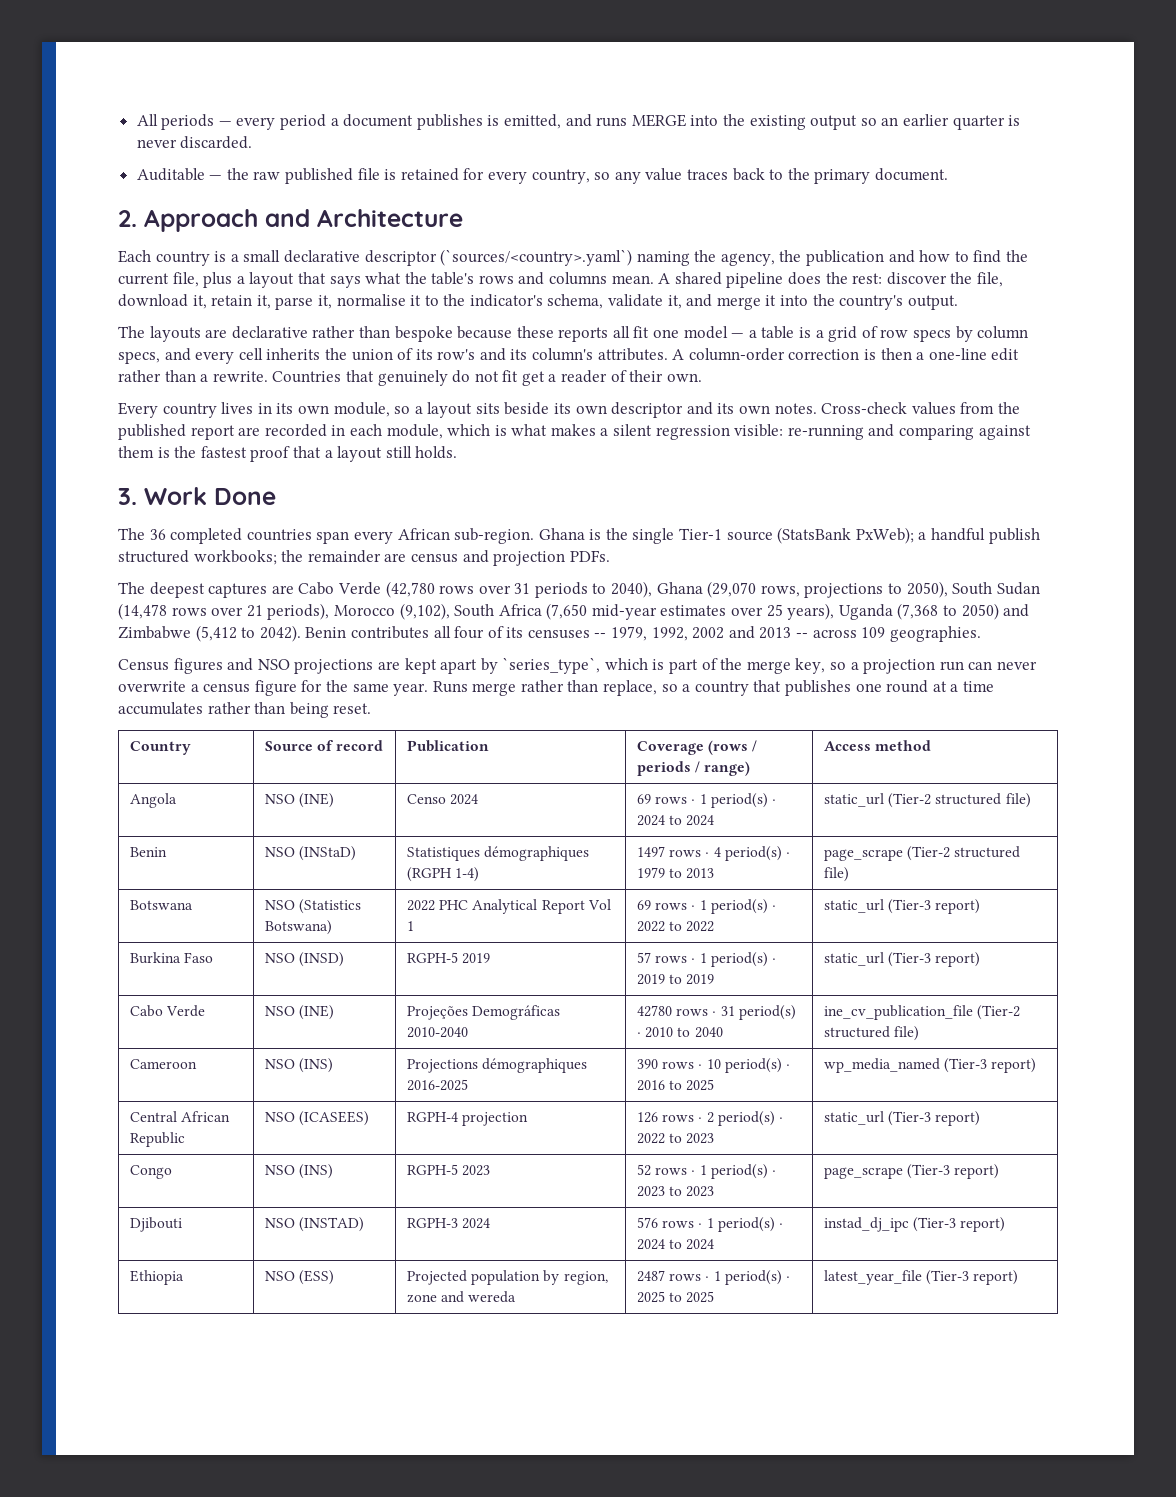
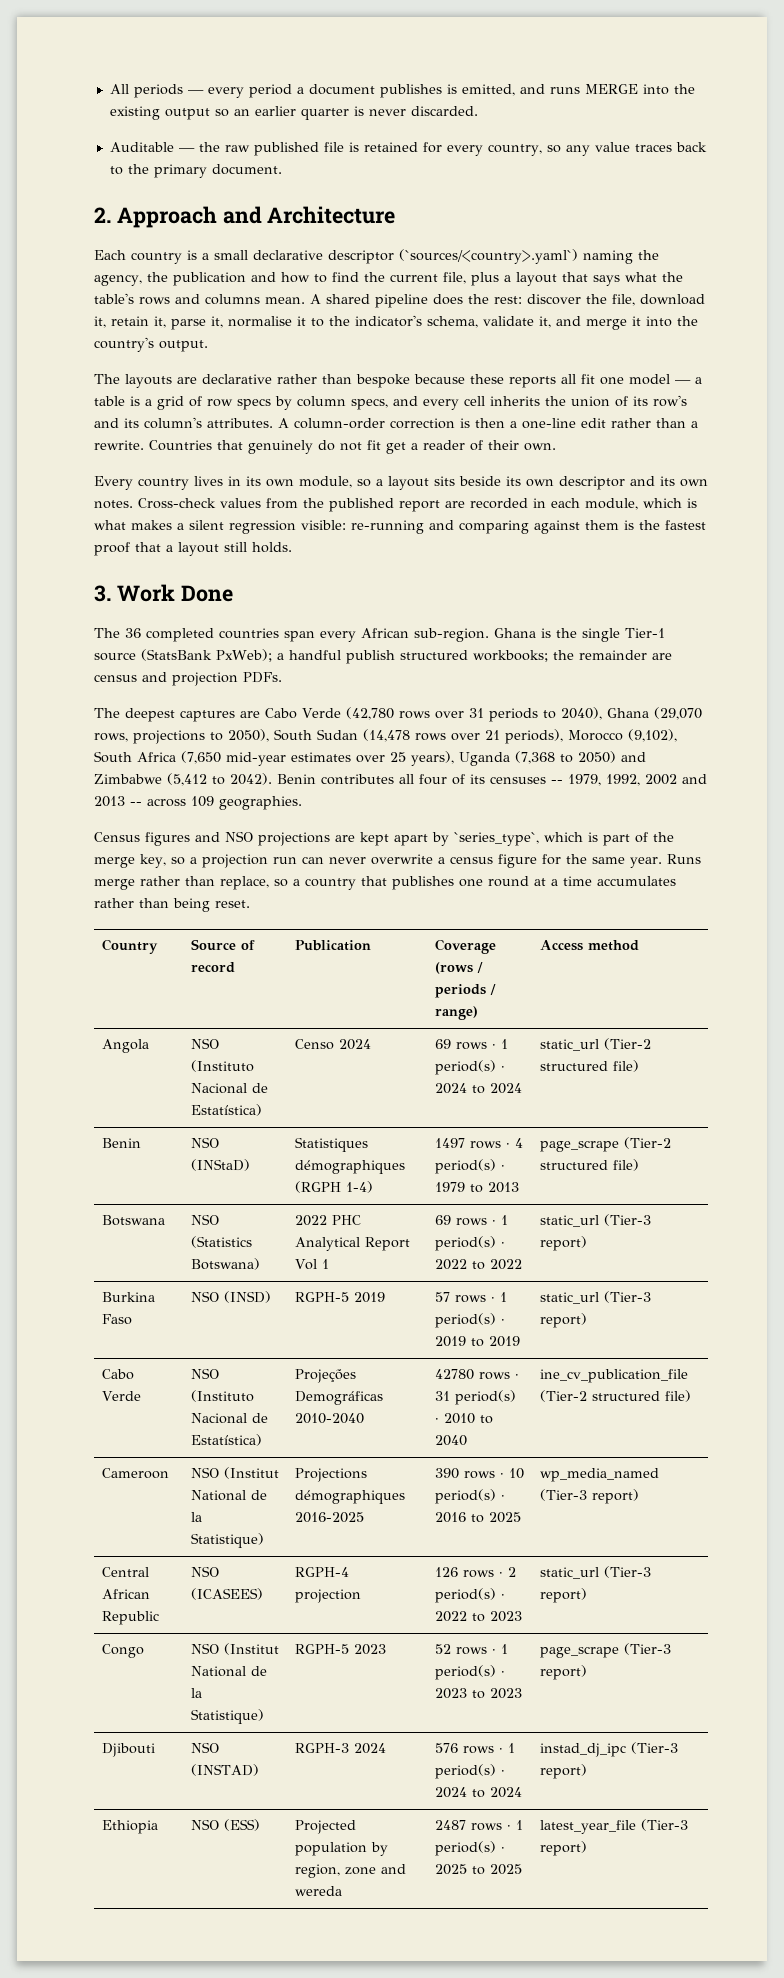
- Angola | NSO (INE) | Censo 2024 | 69 rows · 1 period(s) · 2024 to 2024 | static_url (Tier-2 structured file)
+ Angola | NSO (Instituto Nacional de Estatística) | Censo 2024 | 69 rows · 1 period(s) · 2024 to 2024 | static_url (Tier-2 structured file)
- Cabo Verde | NSO (INE) | Projeções Demográficas 2010-2040 | 42780 rows · 31 period(s) · 2010 to 2040 | ine_cv_publication_file (Tier-2 structured file)
+ Cabo Verde | NSO (Instituto Nacional de Estatística) | Projeções Demográficas 2010-2040 | 42780 rows · 31 period(s) · 2010 to 2040 | ine_cv_publication_file (Tier-2 structured file)
- Cameroon | NSO (INS) | Projections démographiques 2016-2025 | 390 rows · 10 period(s) · 2016 to 2025 | wp_media_named (Tier-3 report)
+ Cameroon | NSO (Institut National de la Statistique) | Projections démographiques 2016-2025 | 390 rows · 10 period(s) · 2016 to 2025 | wp_media_named (Tier-3 report)
- Congo | NSO (INS) | RGPH-5 2023 | 52 rows · 1 period(s) · 2023 to 2023 | page_scrape (Tier-3 report)
+ Congo | NSO (Institut National de la Statistique) | RGPH-5 2023 | 52 rows · 1 period(s) · 2023 to 2023 | page_scrape (Tier-3 report)

